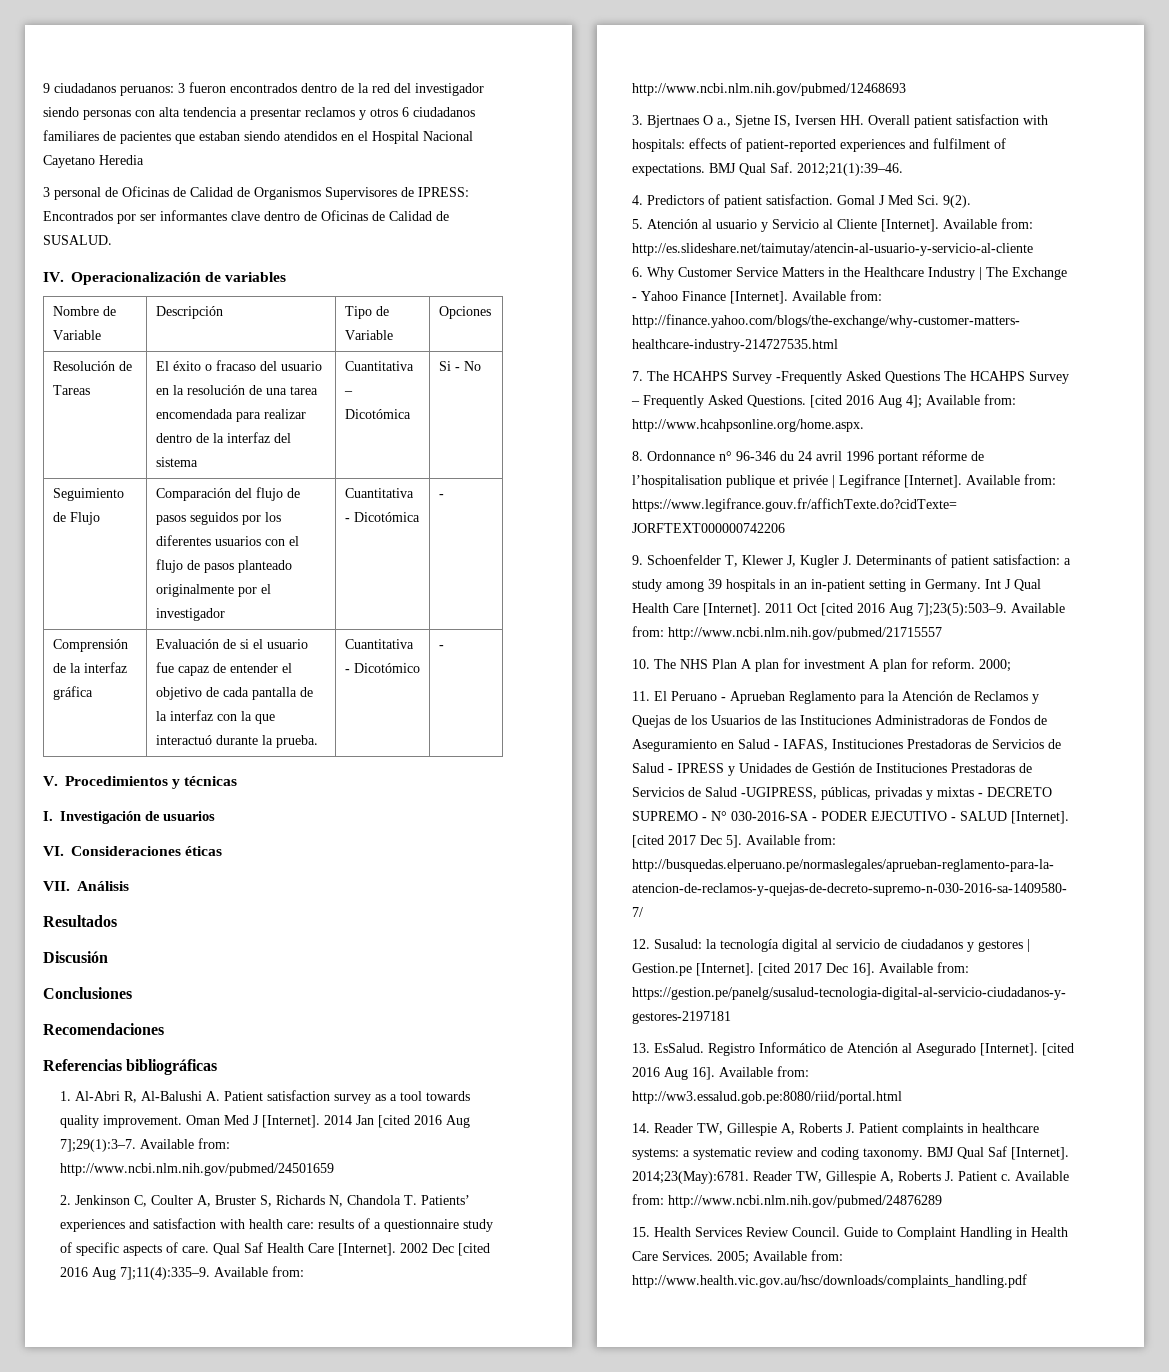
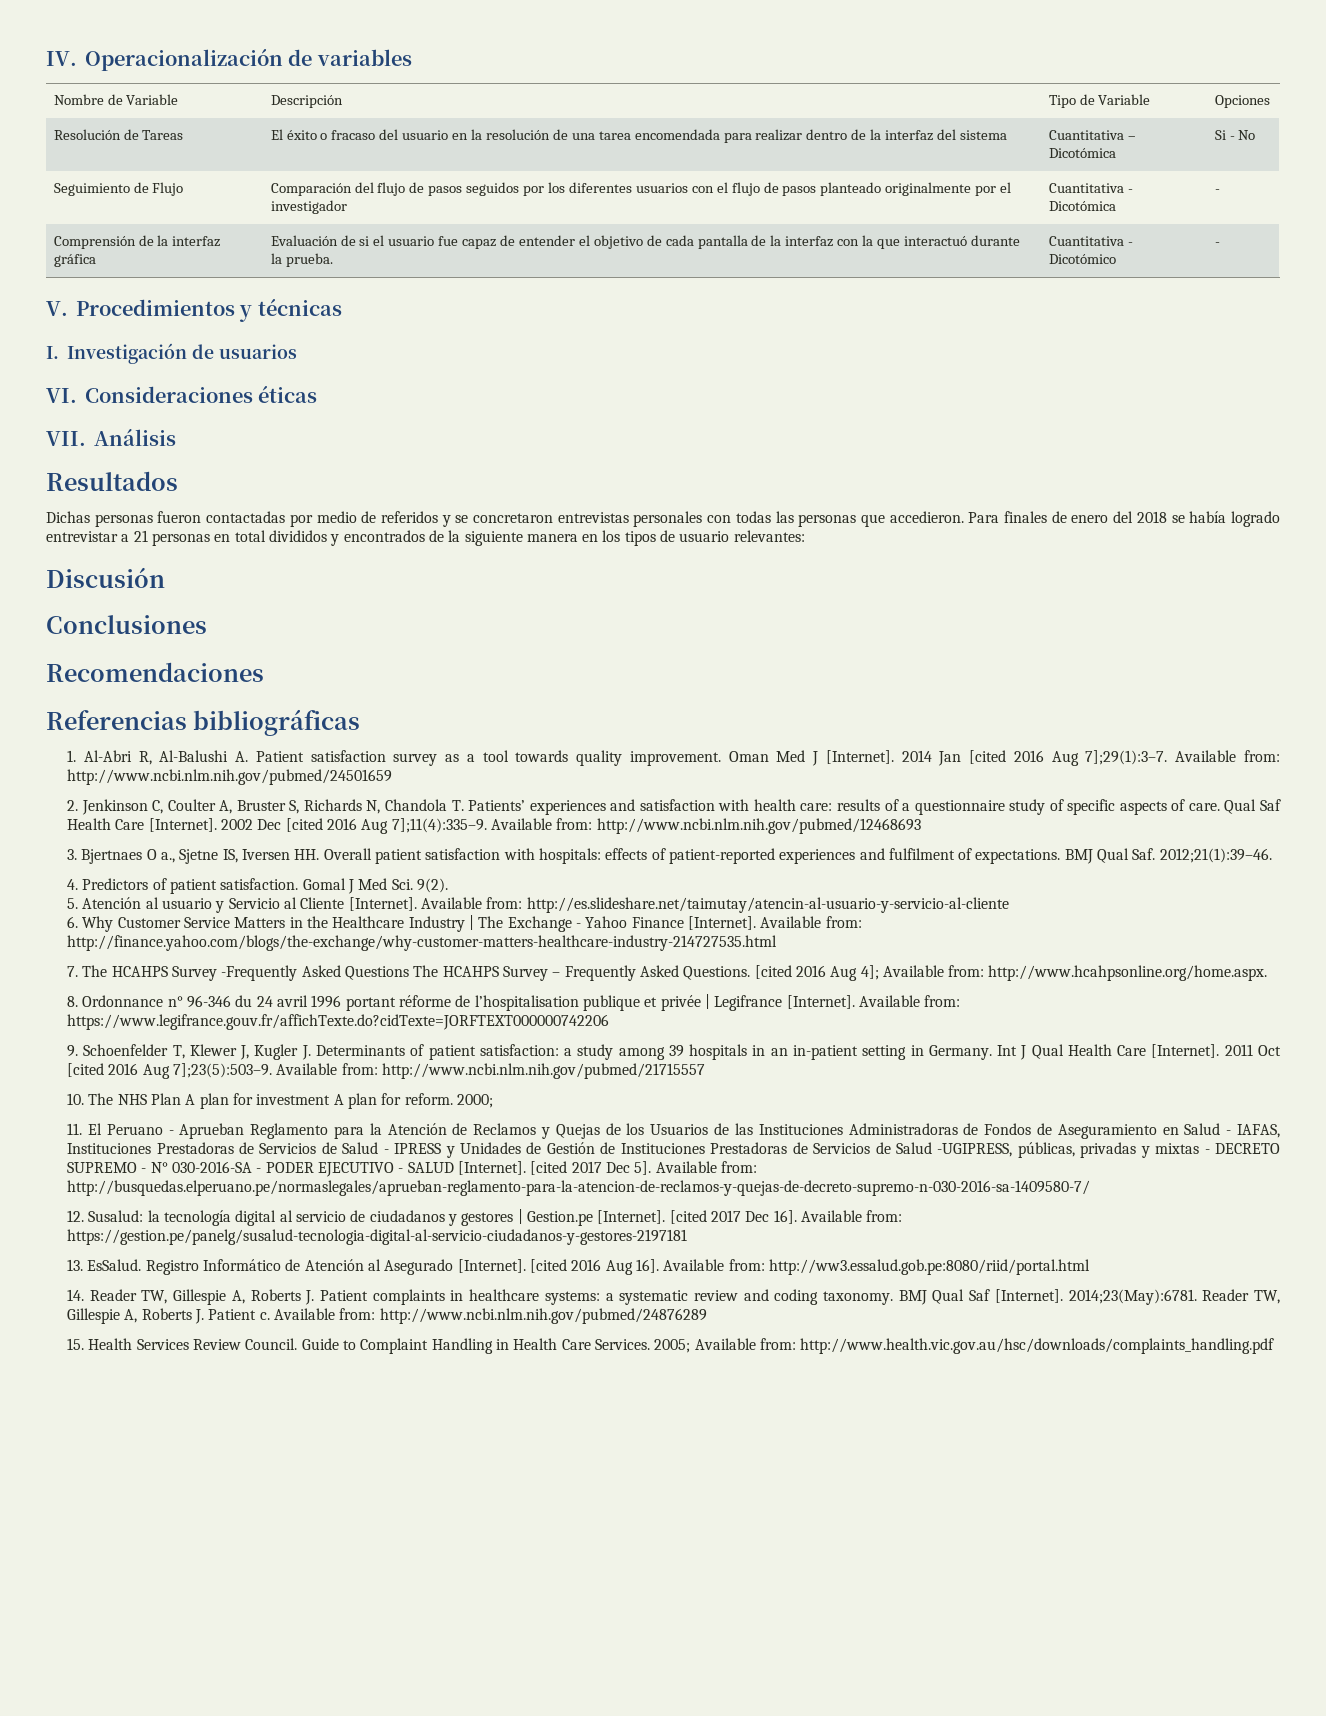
- 9 ciudadanos peruanos: 3 fueron encontrados dentro de la red del investigador siendo personas con alta tendencia a presentar reclamos y otros 6 ciudadanos familiares de pacientes que estaban siendo atendidos en el Hospital Nacional Cayetano Heredia
- 3 personal de Oficinas de Calidad de Organismos Supervisores de IPRESS: Encontrados por ser informantes clave dentro de Oficinas de Calidad de SUSALUD.
+ Dichas personas fueron contactadas por medio de referidos y se concretaron entrevistas personales con todas las personas que accedieron. Para finales de enero del 2018 se había logrado entrevistar a 21 personas en total divididos y encontrados de la siguiente manera en los tipos de usuario relevantes:

